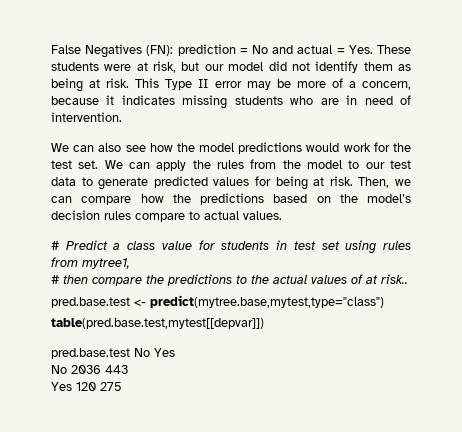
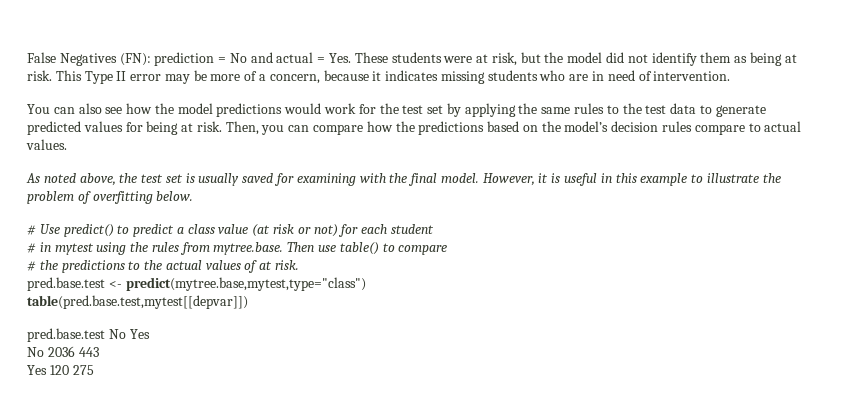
- False Negatives (FN): prediction = No and actual = Yes. These students were at risk, but our model did not identify them as being at risk.
+ False Negatives (FN): prediction = No and actual = Yes. These students were at risk, but the model did not identify them as being at risk.
- We can also see how the model predictions would work for the test set. We can apply the rules from the model to our test data to generate predicted values for being at risk.
+ You can also see how the model predictions would work for the test set by applying the same rules to the test data to generate predicted values for being at risk.
- Then, we can compare how the predictions based on the model’s decision rules compare to actual values.
+ Then, you can compare how the predictions based on the model’s decision rules compare to actual values.
- # Predict a class value for students in test set using rules from mytree1,
- # then compare the predictions to the actual values of at risk..
+ As noted above, the test set is usually saved for examining with the final model. However, it is useful in this example to illustrate the problem of overfitting below.
+ # Use predict() to predict a class value (at risk or not) for each student
+ # in mytest using the rules from mytree.base. Then use table() to compare
+ # the predictions to the actual values of at risk.

